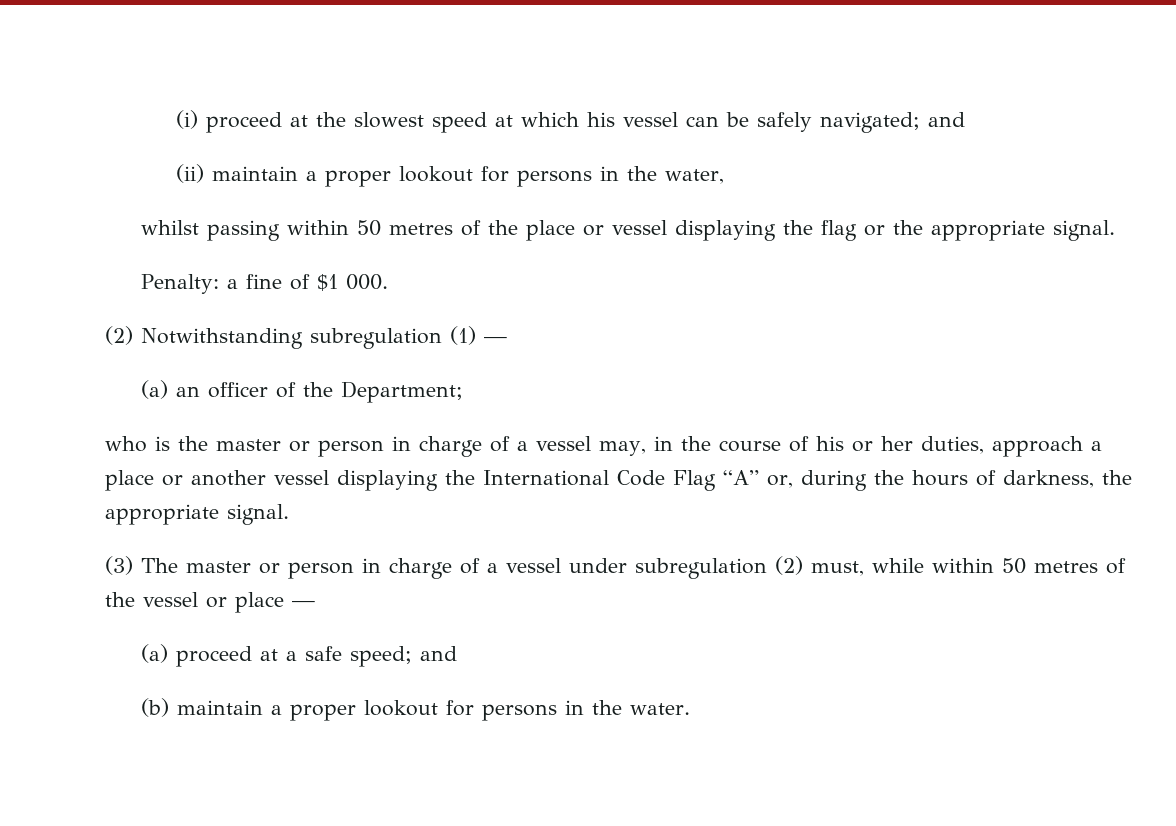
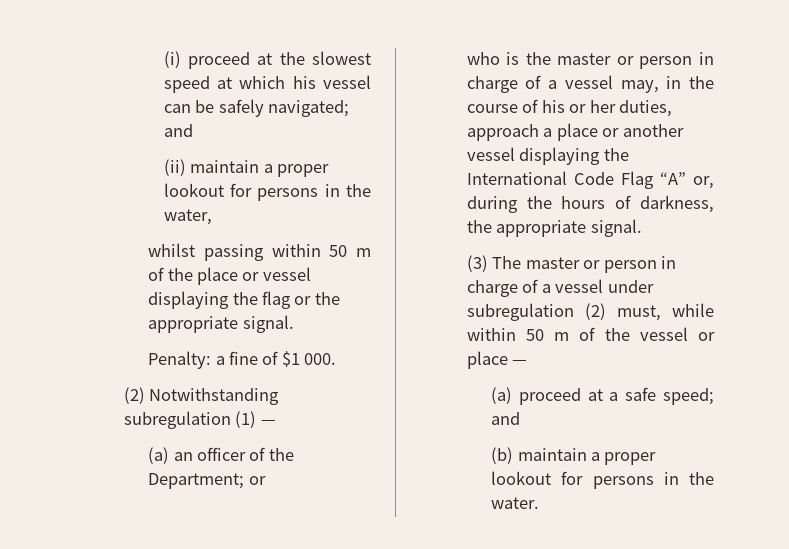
- whilst passing within 50 metres of the place or vessel displaying the flag or the appropriate signal.
+ whilst passing within 50 m of the place or vessel displaying the flag or the appropriate signal.
- (a) an officer of the Department;
+ (a) an officer of the Department; or
- (3) The master or person in charge of a vessel under subregulation (2) must, while within 50 metres of the vessel or place —
+ (3) The master or person in charge of a vessel under subregulation (2) must, while within 50 m of the vessel or place —

